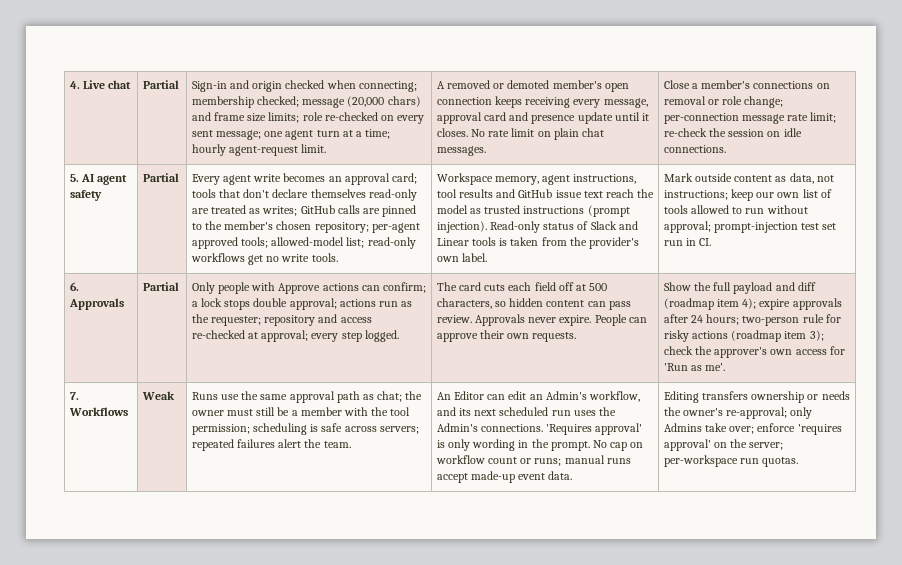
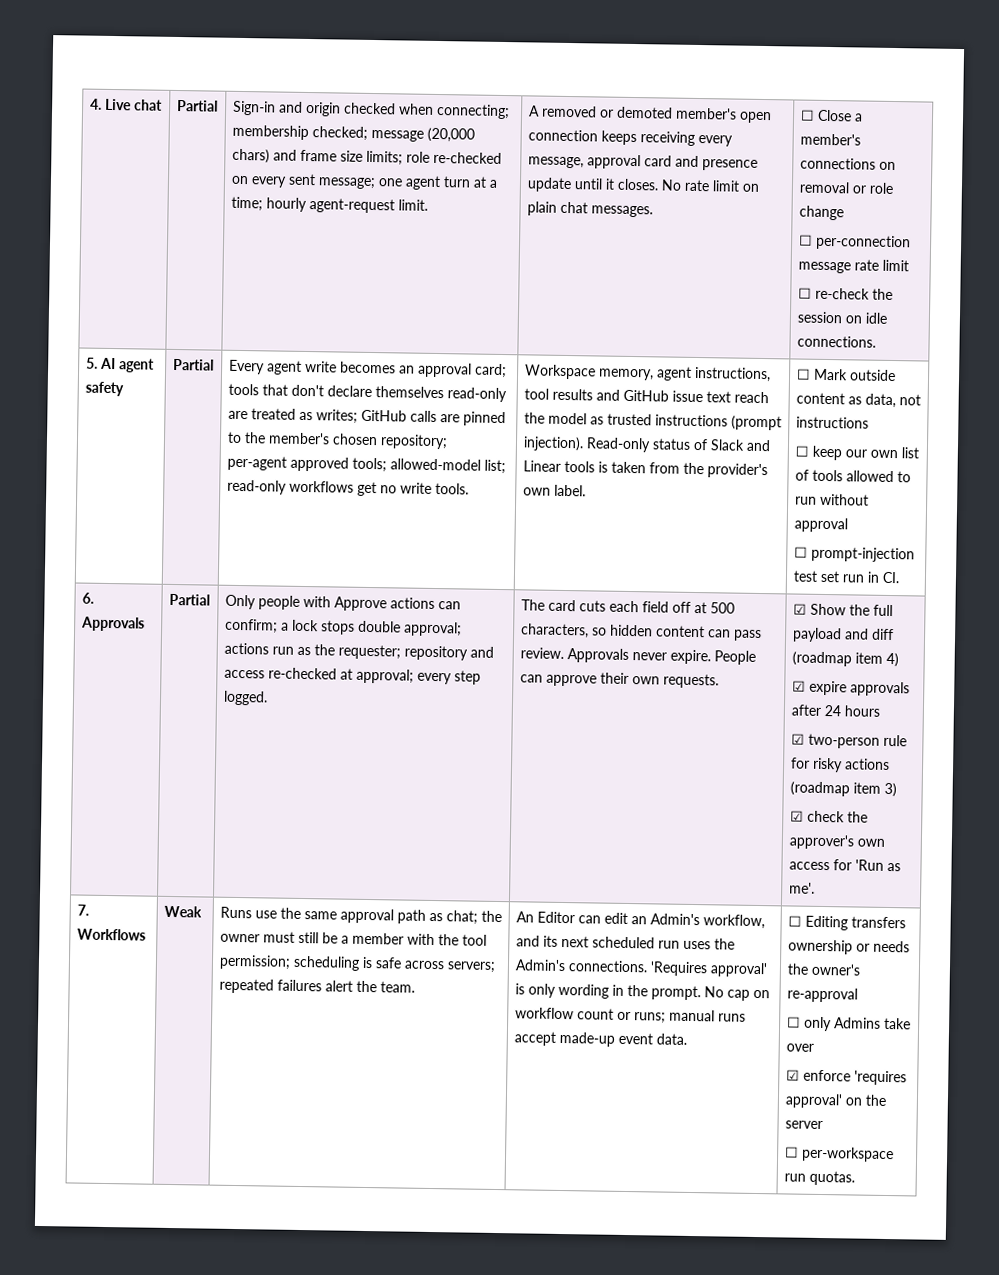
- Close a member's connections on removal or role change; per-connection message rate limit; re-check the session on idle connections.
+ ☐ Close a member's connections on removal or role change
+ ☐ per-connection message rate limit
+ ☐ re-check the session on idle connections.
- Mark outside content as data, not instructions; keep our own list of tools allowed to run without approval; prompt-injection test set run in CI.
+ ☐ Mark outside content as data, not instructions
+ ☐ keep our own list of tools allowed to run without approval
+ ☐ prompt-injection test set run in CI.
- Show the full payload and diff (roadmap item 4); expire approvals after 24 hours; two-person rule for risky actions (roadmap item 3); check the approver's own access for 'Run as me'.
+ ☑ Show the full payload and diff (roadmap item 4)
+ ☑ expire approvals after 24 hours
+ ☑ two-person rule for risky actions (roadmap item 3)
+ ☑ check the approver's own access for 'Run as me'.
- Editing transfers ownership or needs the owner's re-approval; only Admins take over; enforce 'requires approval' on the server; per-workspace run quotas.
+ ☐ Editing transfers ownership or needs the owner's re-approval
+ ☐ only Admins take over
+ ☑ enforce 'requires approval' on the server
+ ☐ per-workspace run quotas.

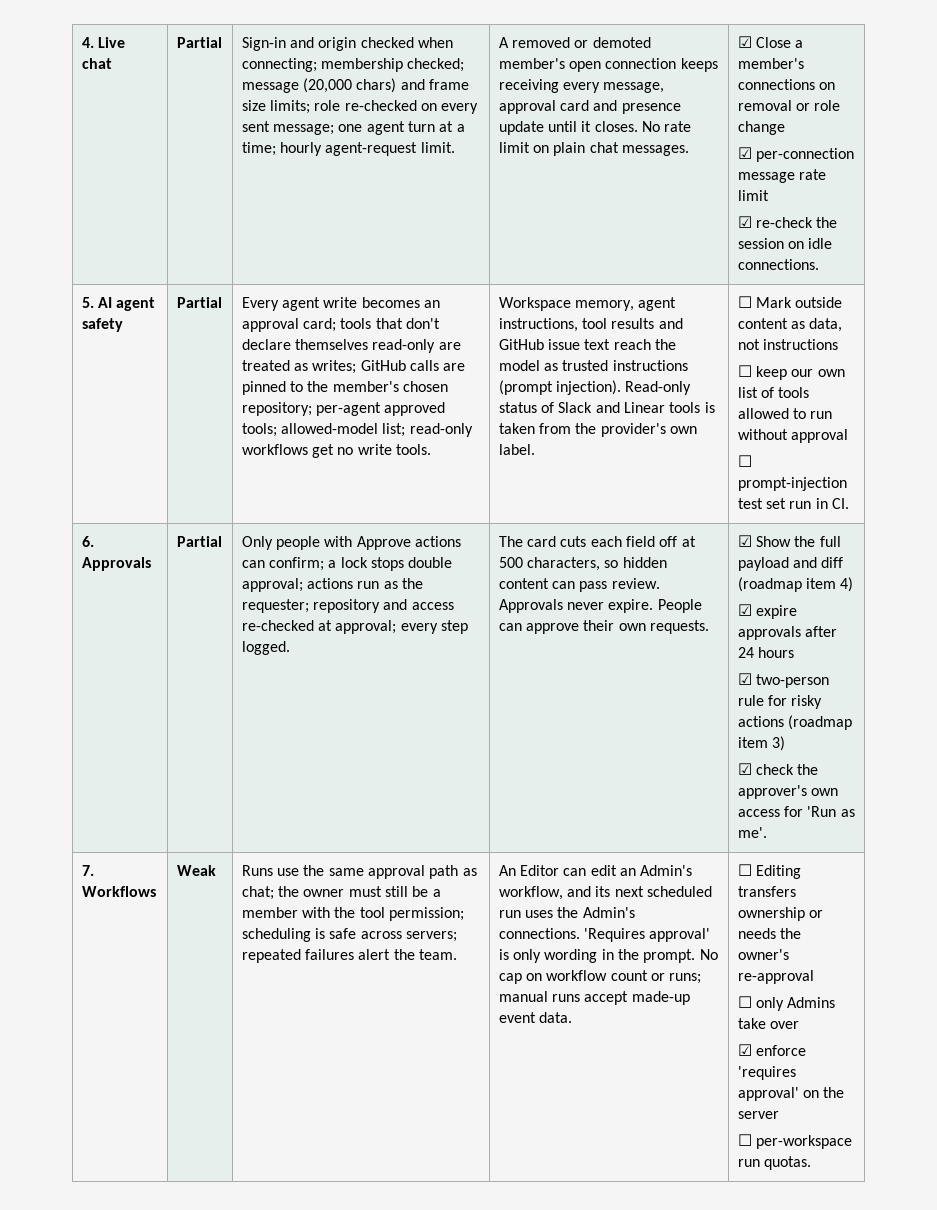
- ☐ Close a member's connections on removal or role change
+ ☑ Close a member's connections on removal or role change
- ☐ per-connection message rate limit
+ ☑ per-connection message rate limit
- ☐ re-check the session on idle connections.
+ ☑ re-check the session on idle connections.

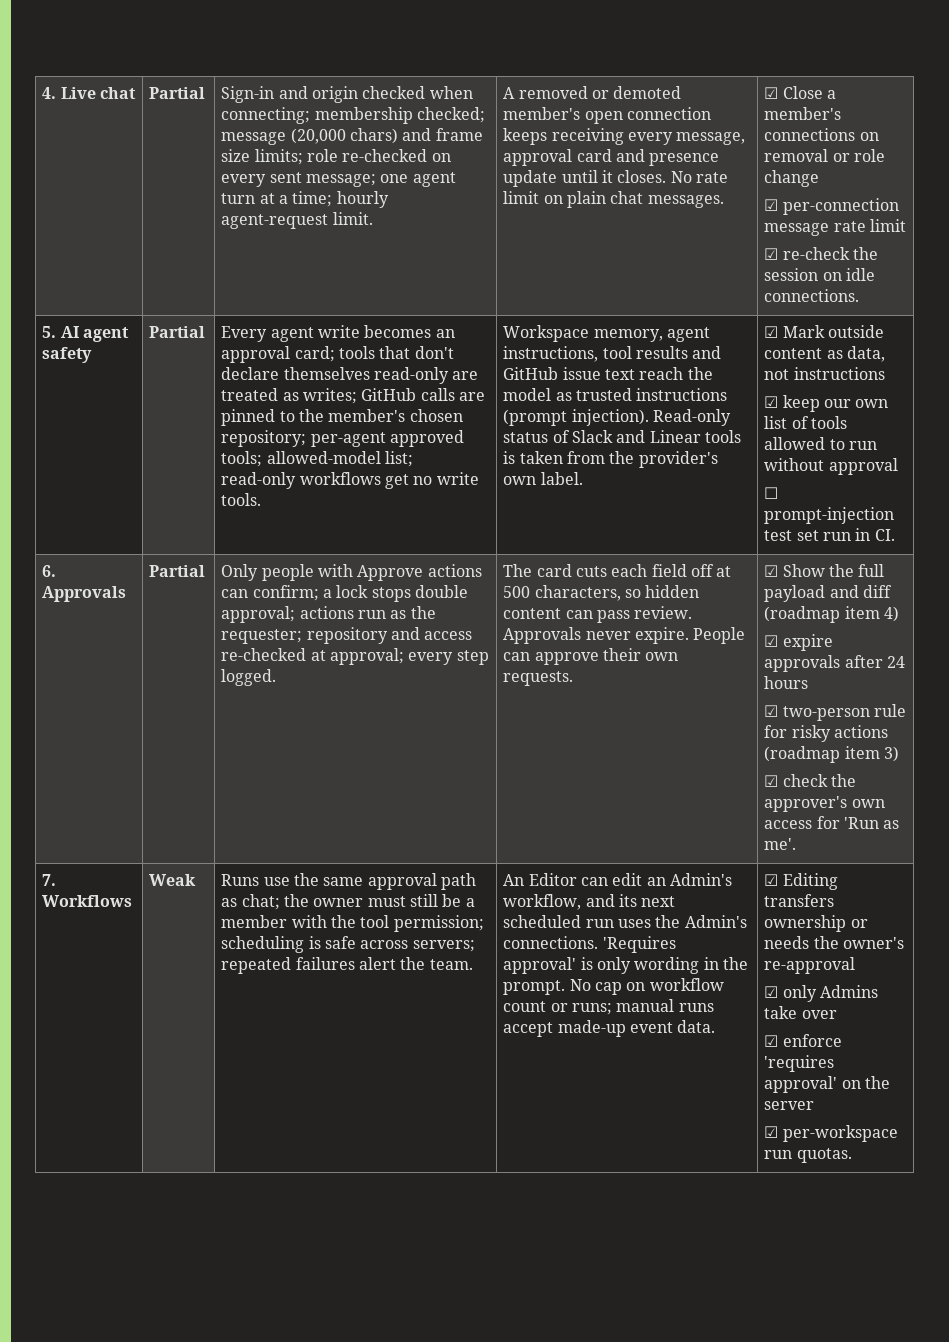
- ☐ Mark outside content as data, not instructions
+ ☑ Mark outside content as data, not instructions
- ☐ keep our own list of tools allowed to run without approval
+ ☑ keep our own list of tools allowed to run without approval
- ☐ Editing transfers ownership or needs the owner's re-approval
+ ☑ Editing transfers ownership or needs the owner's re-approval
- ☐ only Admins take over
+ ☑ only Admins take over
- ☐ per-workspace run quotas.
+ ☑ per-workspace run quotas.

